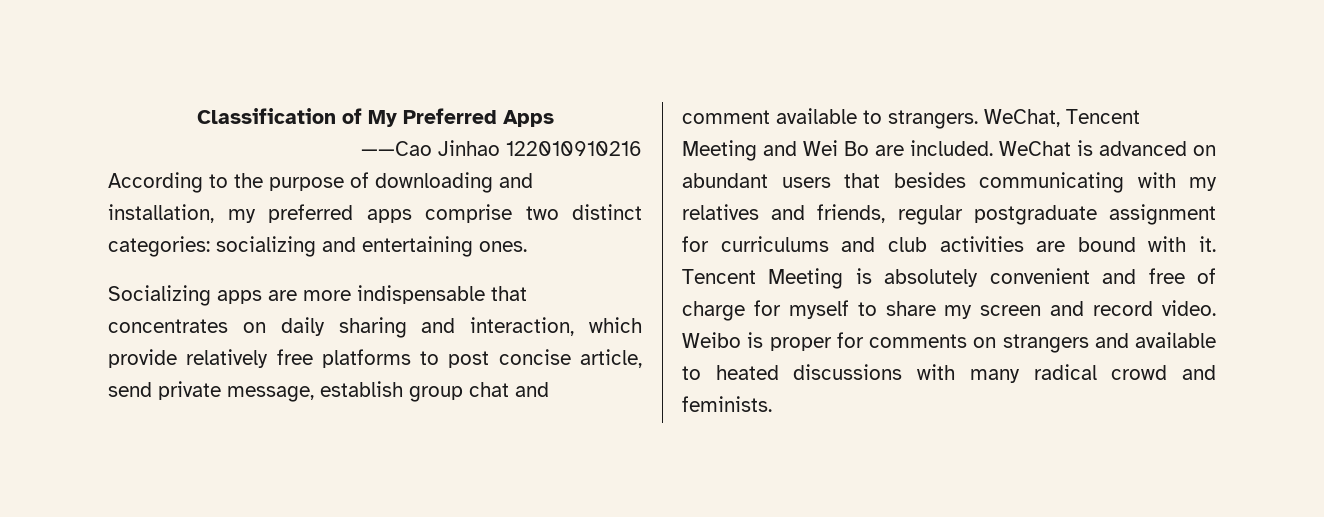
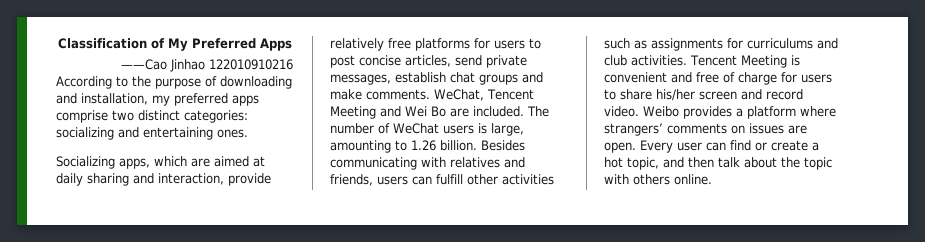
- Socializing apps are more indispensable that concentrates on daily sharing and interaction, which provide relatively free platforms to post concise article, send private message, establish group chat and comment available to strangers.
+ Socializing apps, which are aimed at daily sharing and interaction, provide relatively free platforms for users to post concise articles, send private messages, establish chat groups and make comments.
- WeChat is advanced on abundant users that besides communicating with my relatives and friends, regular postgraduate assignment for curriculums and club activities are bound with it.
+ The number of WeChat users is large, amounting to 1.26 billion. Besides communicating with relatives and friends, users can fulfill other activities such as assignments for curriculums and club activities.
- Tencent Meeting is absolutely convenient and free of charge for myself to share my screen and record video.
+ Tencent Meeting is convenient and free of charge for users to share his/her screen and record video.
- Weibo is proper for comments on strangers and available to heated discussions with many radical crowd and feminists.
+ Weibo provides a platform where strangers’ comments on issues are open. Every user can find or create a hot topic, and then talk about the topic with others online.

